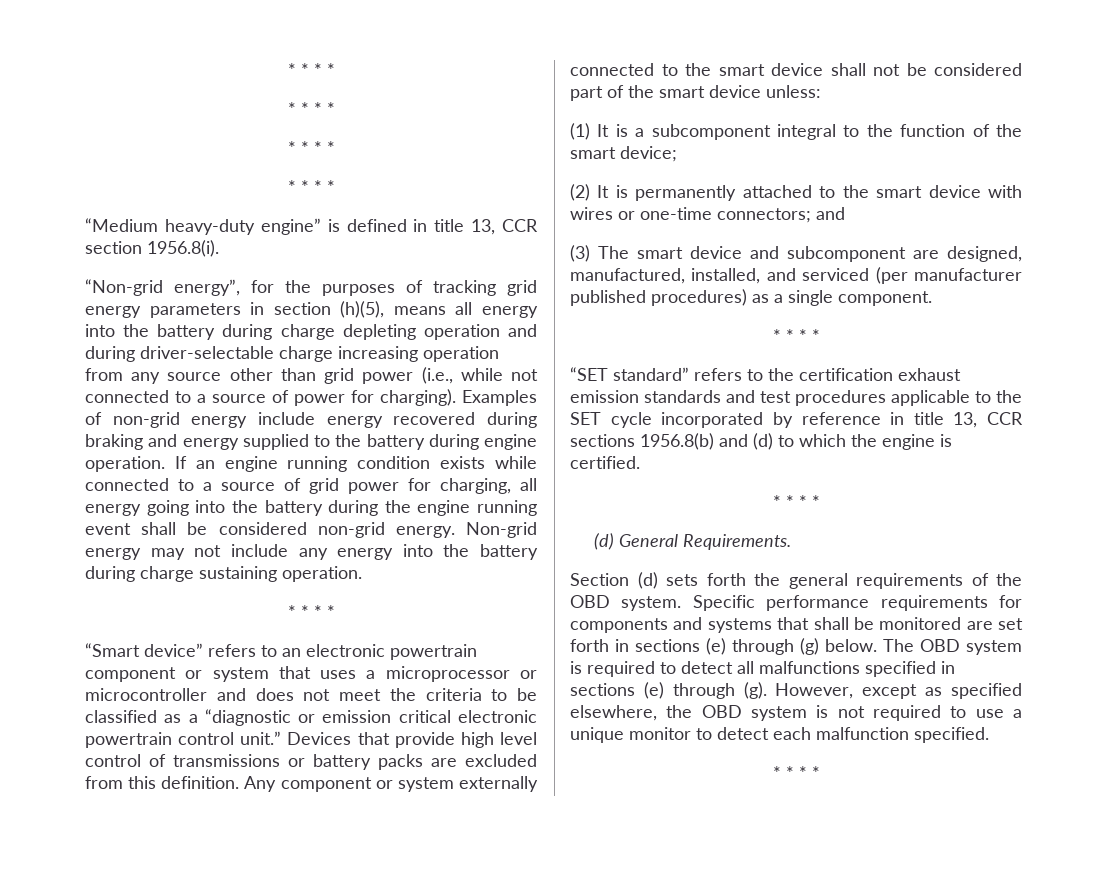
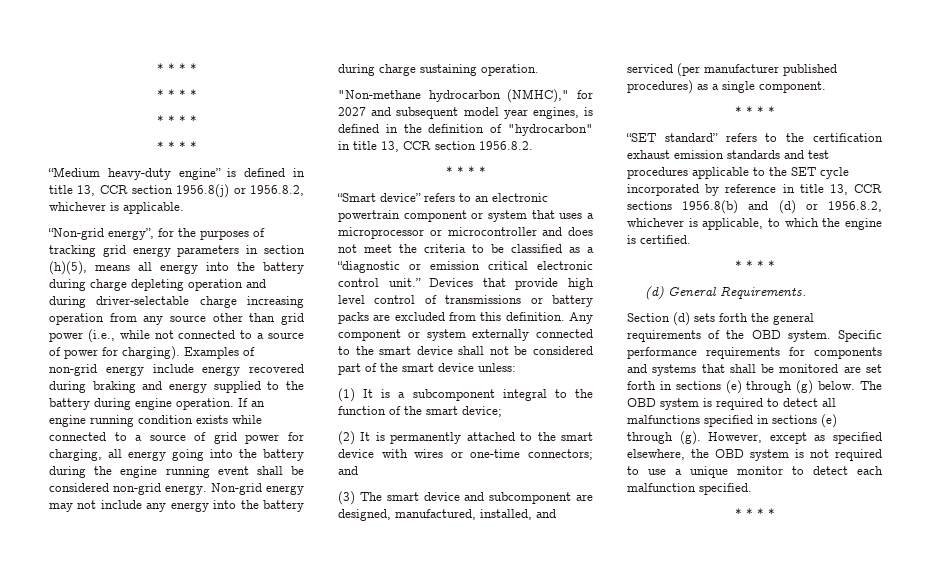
- “Medium heavy-duty engine” is defined in title 13, CCR section 1956.8(i).
+ “Medium heavy-duty engine” is defined in title 13, CCR section 1956.8(j) or 1956.8.2, whichever is applicable.
+ "Non-methane hydrocarbon (NMHC)," for 2027 and subsequent model year engines, is defined in the definition of "hydrocarbon" in title 13, CCR section 1956.8.2.
- “Smart device” refers to an electronic powertrain component or system that uses a microprocessor or microcontroller and does not meet the criteria to be classified as a “diagnostic or emission critical electronic powertrain control unit.”
+ “Smart device” refers to an electronic powertrain component or system that uses a microprocessor or microcontroller and does not meet the criteria to be classified as a “diagnostic or emission critical electronic control unit.”
- “SET standard” refers to the certification exhaust emission standards and test procedures applicable to the SET cycle incorporated by reference in title 13, CCR sections 1956.8(b) and (d) to which the engine is certified.
+ “SET standard” refers to the certification exhaust emission standards and test procedures applicable to the SET cycle incorporated by reference in title 13, CCR sections 1956.8(b) and (d) or 1956.8.2, whichever is applicable, to which the engine is certified.

